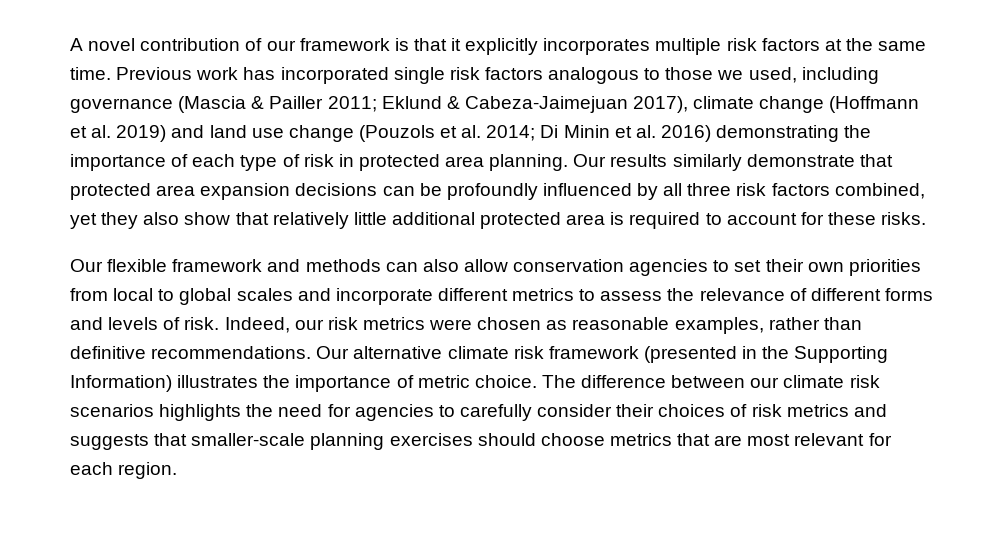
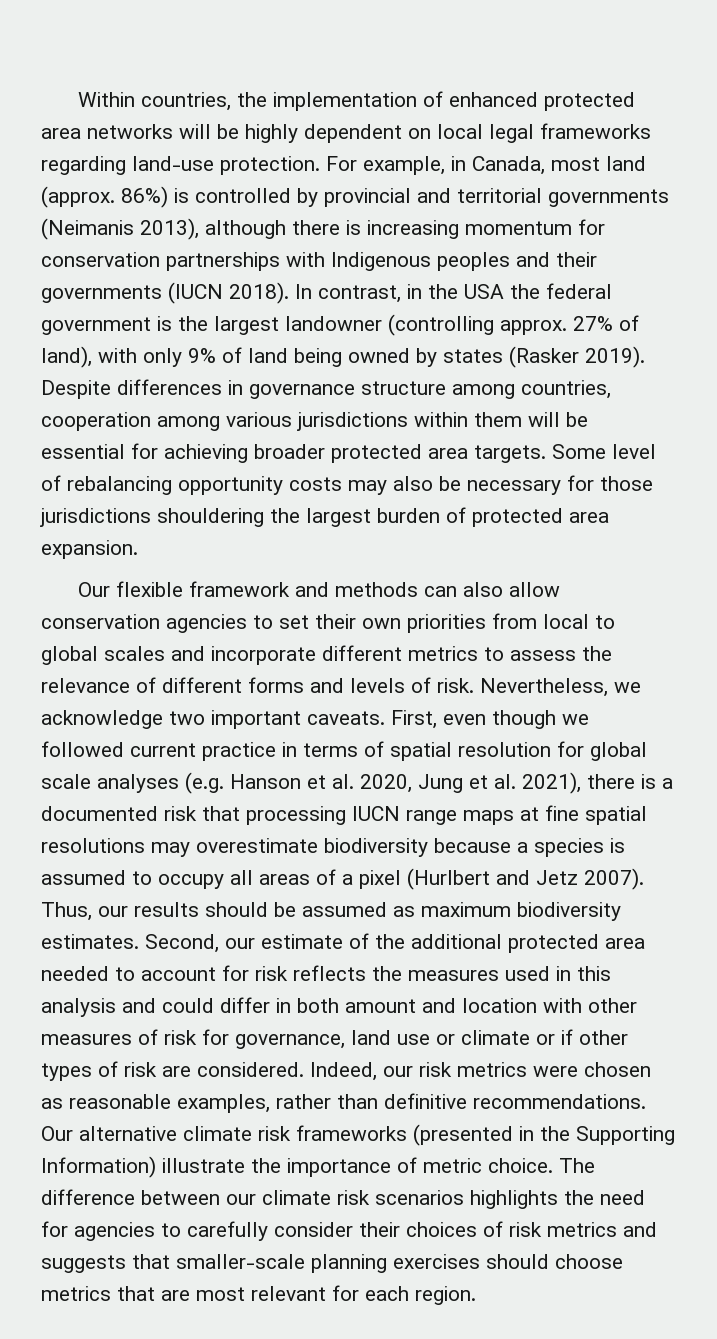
- A novel contribution of our framework is that it explicitly incorporates multiple risk factors at the same time. Previous work has incorporated single risk factors analogous to those we used, including governance (Mascia & Pailler 2011; Eklund & Cabeza-Jaimejuan 2017), climate change (Hoffmann et al. 2019) and land use change (Pouzols et al. 2014; Di Minin et al. 2016) demonstrating the importance of each type of risk in protected area planning. Our results similarly demonstrate that protected area expansion decisions can be profoundly influenced by all three risk factors combined, yet they also show that relatively little additional protected area is required to account for these risks.
+ Within countries, the implementation of enhanced protected area networks will be highly dependent on local legal frameworks regarding land-use protection. For example, in Canada, most land (approx. 86%) is controlled by provincial and territorial governments (Neimanis 2013), although there is increasing momentum for conservation partnerships with Indigenous peoples and their governments (IUCN 2018). In contrast, in the USA the federal government is the largest landowner (controlling approx. 27% of land), with only 9% of land being owned by states (Rasker 2019). Despite differences in governance structure among countries, cooperation among various jurisdictions within them will be essential for achieving broader protected area targets. Some level of rebalancing opportunity costs may also be necessary for those jurisdictions shouldering the largest burden of protected area expansion.
+ Nevertheless, we acknowledge two important caveats. First, even though we followed current practice in terms of spatial resolution for global scale analyses (e.g. Hanson et al. 2020, Jung et al. 2021), there is a documented risk that processing IUCN range maps at fine spatial resolutions may overestimate biodiversity because a species is assumed to occupy all areas of a pixel (Hurlbert and Jetz 2007). Thus, our results should be assumed as maximum biodiversity estimates. Second, our estimate of the additional protected area needed to account for risk reflects the measures used in this analysis and could differ in both amount and location with other measures of risk for governance, land use or climate or if other types of risk are considered.
- Our alternative climate risk framework (presented in the Supporting Information) illustrates the importance of metric choice.
+ Our alternative climate risk frameworks (presented in the Supporting Information) illustrate the importance of metric choice.

